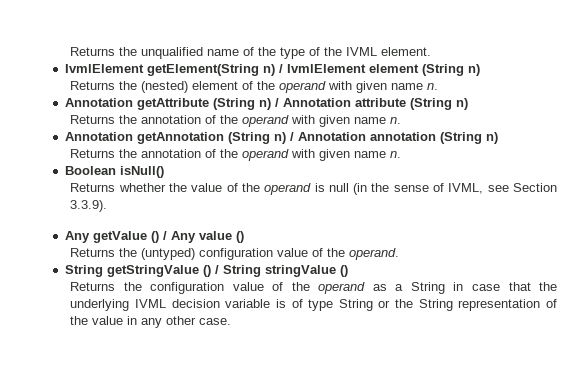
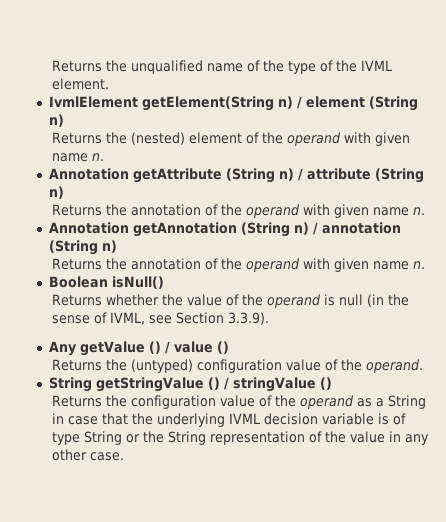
- IvmlElement getElement(String n) / IvmlElement element (String n)
+ IvmlElement getElement(String n) / element (String n)
- Annotation getAttribute (String n) / Annotation attribute (String n)
+ Annotation getAttribute (String n) / attribute (String n)
- Annotation getAnnotation (String n) / Annotation annotation (String n)
+ Annotation getAnnotation (String n) / annotation (String n)
- Any getValue () / Any value ()
+ Any getValue () / value ()
- String getStringValue () / String stringValue ()
+ String getStringValue () / stringValue ()

